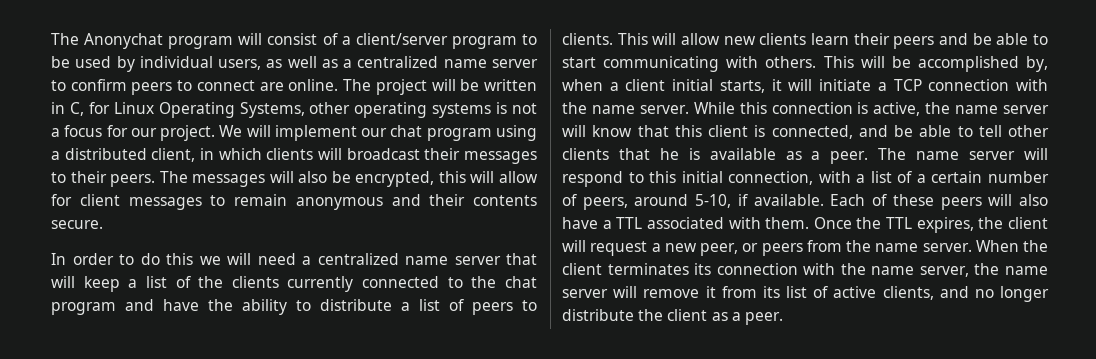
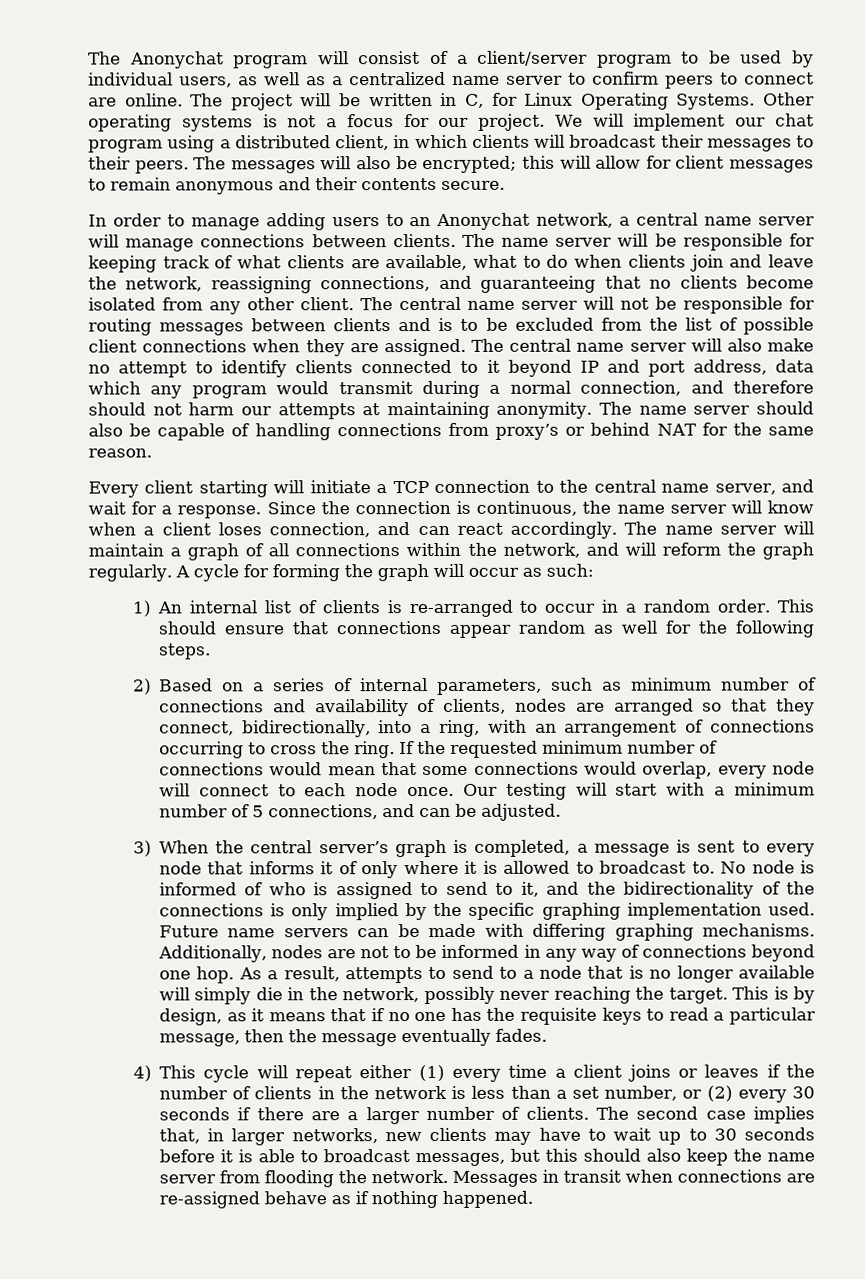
- The project will be written in C, for Linux Operating Systems, other operating systems is not a focus for our project.
+ The project will be written in C, for Linux Operating Systems. Other operating systems is not a focus for our project.
- The messages will also be encrypted, this will allow for client messages to remain anonymous and their contents secure.
+ The messages will also be encrypted; this will allow for client messages to remain anonymous and their contents secure.
- In order to do this we will need a centralized name server that will keep a list of the clients currently connected to the chat program and have the ability to distribute a list of peers to clients. This will allow new clients learn their peers and be able to start communicating with others. This will be accomplished by, when a client initial starts, it will initiate a TCP connection with the name server. While this connection is active, the name server will know that this client is connected, and be able to tell other clients that he is available as a peer. The name server will respond to this initial connection, with a list of a certain number of peers, around 5-10, if available. Each of these peers will also have a TTL associated with them. Once the TTL expires, the client will request a new peer, or peers from the name server. When the client terminates its connection with the name server, the name server will remove it from its list of active clients, and no longer distribute the client as a peer.
+ In order to manage adding users to an Anonychat network, a central name server will manage connections between clients. The name server will be responsible for keeping track of what clients are available, what to do when clients join and leave the network, reassigning connections, and guaranteeing that no clients become isolated from any other client. The central name server will not be responsible for routing messages between clients and is to be excluded from the list of possible client connections when they are assigned. The central name server will also make no attempt to identify clients connected to it beyond IP and port address, data which any program would transmit during a normal connection, and therefore should not harm our attempts at maintaining anonymity. The name server should also be capable of handling connections from proxy’s or behind NAT for the same reason.
+ Every client starting will initiate a TCP connection to the central name server, and wait for a response. Since the connection is continuous, the name server will know when a client loses connection, and can react accordingly. The name server will maintain a graph of all connections within the network, and will reform the graph regularly. A cycle for forming the graph will occur as such:
+ 1) An internal list of clients is re-arranged to occur in a random order. This should ensure that connections appear random as well for the following steps.
+ 2) Based on a series of internal parameters, such as minimum number of connections and availability of clients, nodes are arranged so that they connect, bidirectionally, into a ring, with an arrangement of connections occurring to cross the ring. If the requested minimum number of connections would mean that some connections would overlap, every node will connect to each node once. Our testing will start with a minimum number of 5 connections, and can be adjusted.
+ 3) When the central server’s graph is completed, a message is sent to every node that informs it of only where it is allowed to broadcast to. No node is informed of who is assigned to send to it, and the bidirectionality of the connections is only implied by the specific graphing implementation used. Future name servers can be made with differing graphing mechanisms. Additionally, nodes are not to be informed in any way of connections beyond one hop. As a result, attempts to send to a node that is no longer available will simply die in the network, possibly never reaching the target. This is by design, as it means that if no one has the requisite keys to read a particular message, then the message eventually fades.
+ 4) This cycle will repeat either (1) every time a client joins or leaves if the number of clients in the network is less than a set number, or (2) every 30 seconds if there are a larger number of clients. The second case implies that, in larger networks, new clients may have to wait up to 30 seconds before it is able to broadcast messages, but this should also keep the name server from flooding the network. Messages in transit when connections are re-assigned behave as if nothing happened.

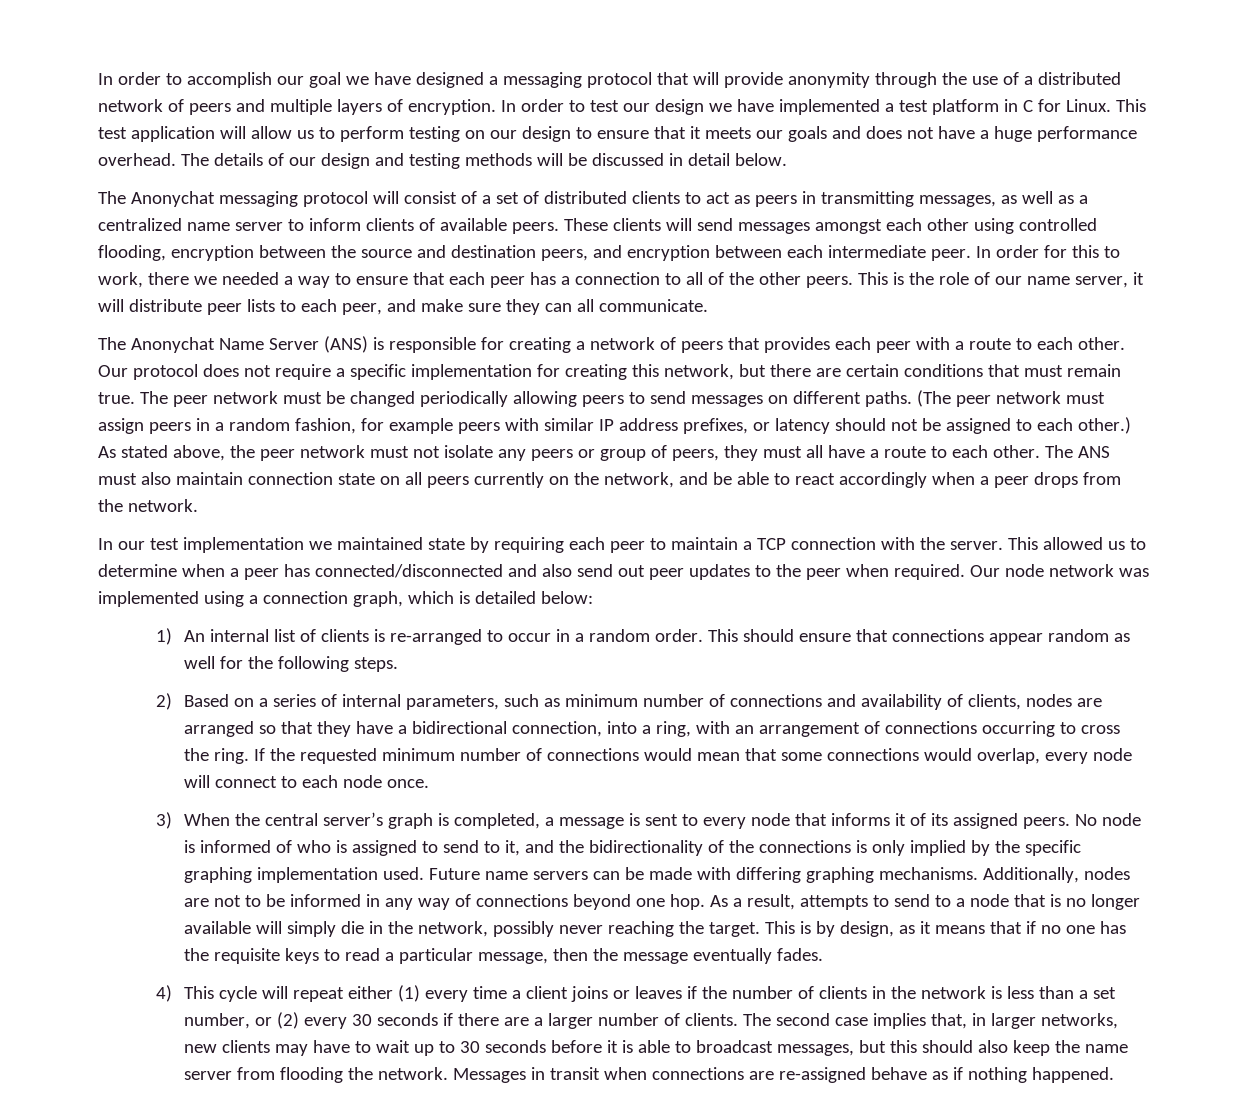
- The Anonychat program will consist of a client/server program to be used by individual users, as well as a centralized name server to confirm peers to connect are online. The project will be written in C, for Linux Operating Systems. Other operating systems is not a focus for our project. We will implement our chat program using a distributed client, in which clients will broadcast their messages to their peers. The messages will also be encrypted; this will allow for client messages to remain anonymous and their contents secure.
- In order to manage adding users to an Anonychat network, a central name server will manage connections between clients. The name server will be responsible for keeping track of what clients are available, what to do when clients join and leave the network, reassigning connections, and guaranteeing that no clients become isolated from any other client. The central name server will not be responsible for routing messages between clients and is to be excluded from the list of possible client connections when they are assigned. The central name server will also make no attempt to identify clients connected to it beyond IP and port address, data which any program would transmit during a normal connection, and therefore should not harm our attempts at maintaining anonymity. The name server should also be capable of handling connections from proxy’s or behind NAT for the same reason.
- Every client starting will initiate a TCP connection to the central name server, and wait for a response. Since the connection is continuous, the name server will know when a client loses connection, and can react accordingly. The name server will maintain a graph of all connections within the network, and will reform the graph regularly. A cycle for forming the graph will occur as such:
+ In order to accomplish our goal we have designed a messaging protocol that will provide anonymity through the use of a distributed network of peers and multiple layers of encryption. In order to test our design we have implemented a test platform in C for Linux. This test application will allow us to perform testing on our design to ensure that it meets our goals and does not have a huge performance overhead. The details of our design and testing methods will be discussed in detail below.
+ The Anonychat messaging protocol will consist of a set of distributed clients to act as peers in transmitting messages, as well as a centralized name server to inform clients of available peers. These clients will send messages amongst each other using controlled flooding, encryption between the source and destination peers, and encryption between each intermediate peer. In order for this to work, there we needed a way to ensure that each peer has a connection to all of the other peers. This is the role of our name server, it will distribute peer lists to each peer, and make sure they can all communicate.
+ The Anonychat Name Server (ANS) is responsible for creating a network of peers that provides each peer with a route to each other. Our protocol does not require a specific implementation for creating this network, but there are certain conditions that must remain true. The peer network must be changed periodically allowing peers to send messages on different paths. (The peer network must assign peers in a random fashion, for example peers with similar IP address prefixes, or latency should not be assigned to each other.) As stated above, the peer network must not isolate any peers or group of peers, they must all have a route to each other. The ANS must also maintain connection state on all peers currently on the network, and be able to react accordingly when a peer drops from the network.
+ In our test implementation we maintained state by requiring each peer to maintain a TCP connection with the server. This allowed us to determine when a peer has connected/disconnected and also send out peer updates to the peer when required. Our node network was implemented using a connection graph, which is detailed below:
- 2) Based on a series of internal parameters, such as minimum number of connections and availability of clients, nodes are arranged so that they connect, bidirectionally, into a ring, with an arrangement of connections occurring to cross the ring.
+ 2) Based on a series of internal parameters, such as minimum number of connections and availability of clients, nodes are arranged so that they have a bidirectional connection, into a ring, with an arrangement of connections occurring to cross the ring.
- Our testing will start with a minimum number of 5 connections, and can be adjusted.
- 3) When the central server’s graph is completed, a message is sent to every node that informs it of only where it is allowed to broadcast to.
+ 3) When the central server’s graph is completed, a message is sent to every node that informs it of its assigned peers.

